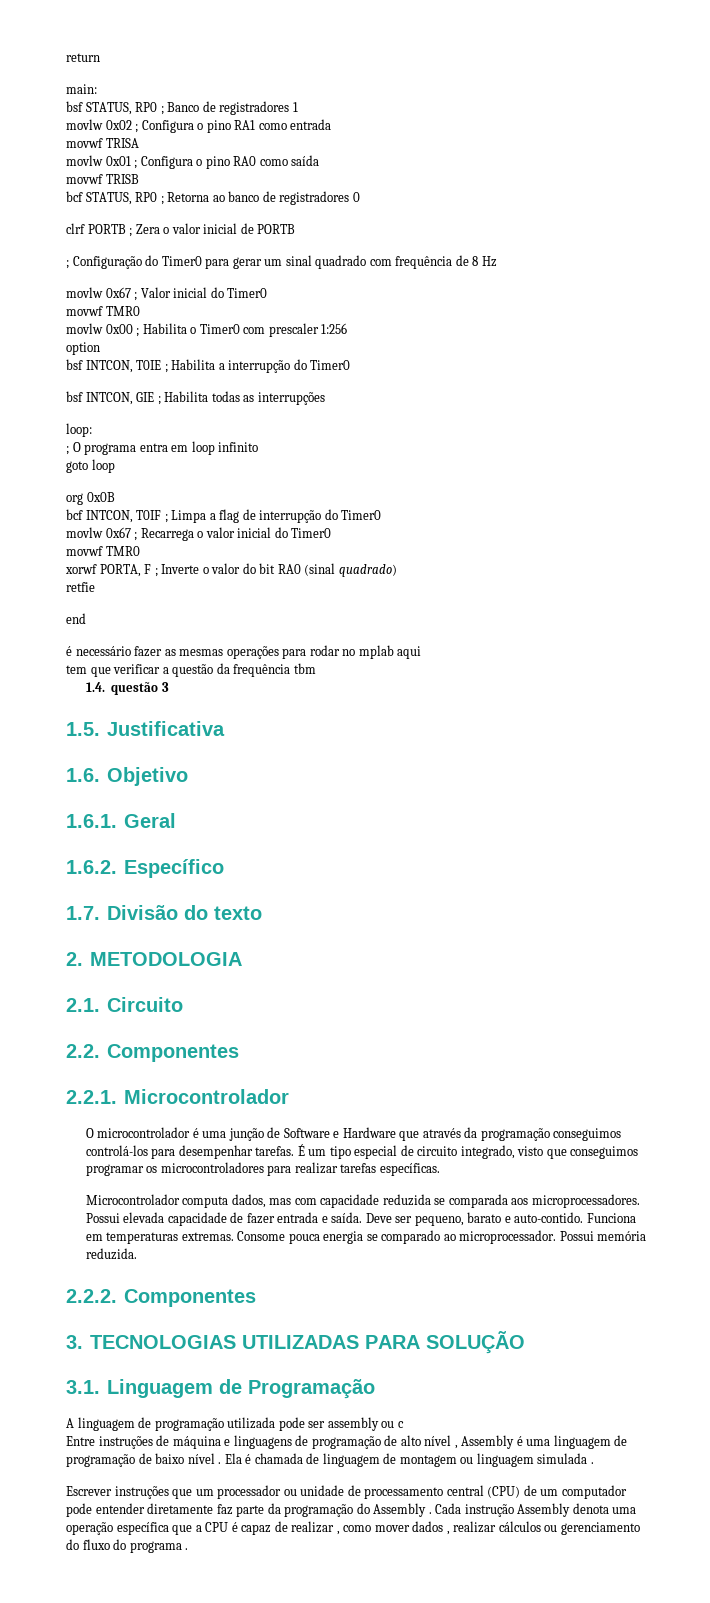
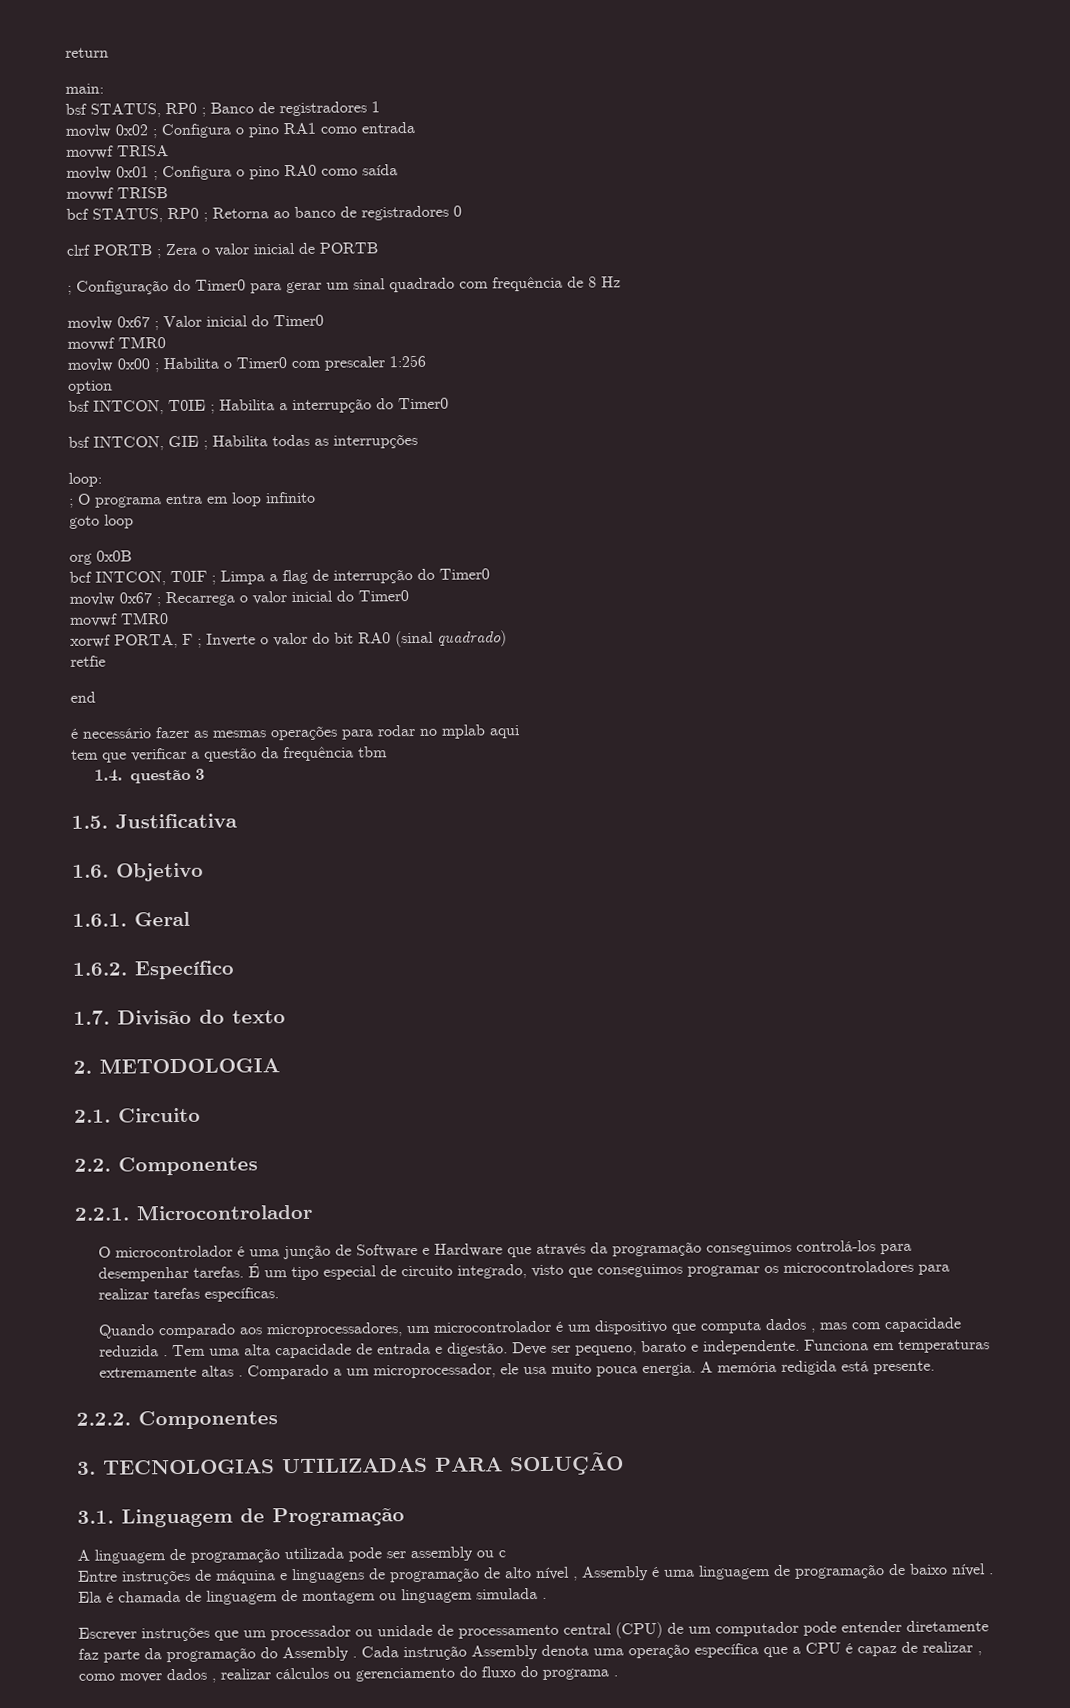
- Microcontrolador computa dados, mas com capacidade reduzida se comparada aos microprocessadores. Possui elevada capacidade de fazer entrada e saída.
+ Quando comparado aos microprocessadores, um microcontrolador é um dispositivo que computa dados , mas com capacidade reduzida . Tem uma alta capacidade de entrada e digestão.
- Deve ser pequeno, barato e auto-contido.
+ Deve ser pequeno, barato e independente.
- Funciona em temperaturas extremas. Consome pouca energia se comparado ao microprocessador. Possui memória reduzida.
+ Funciona em temperaturas extremamente altas . Comparado a um microprocessador, ele usa muito pouca energia. A memória redigida está presente.

